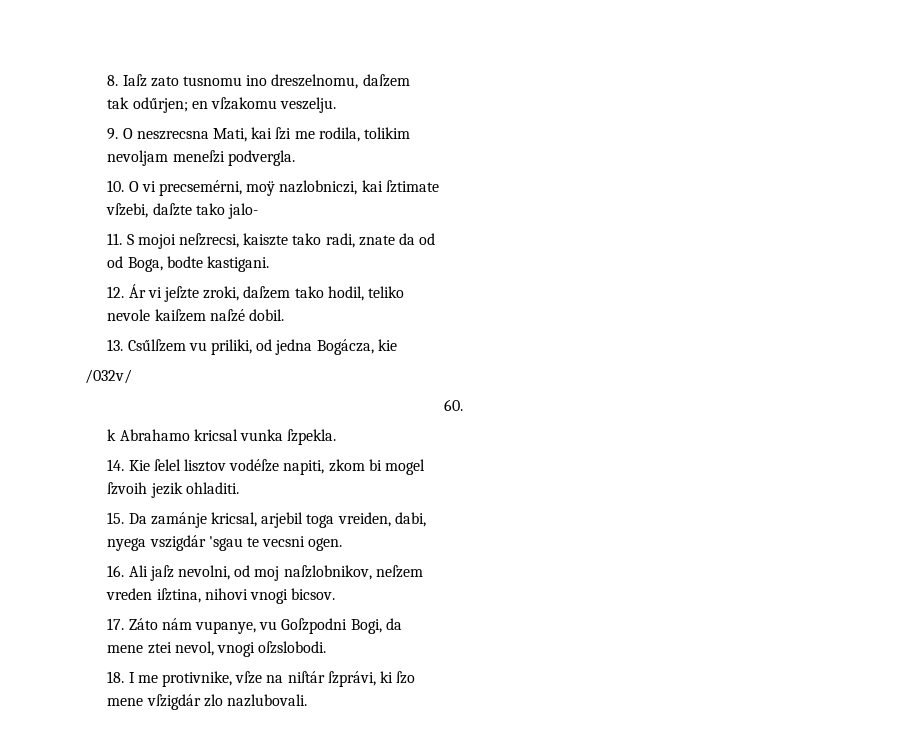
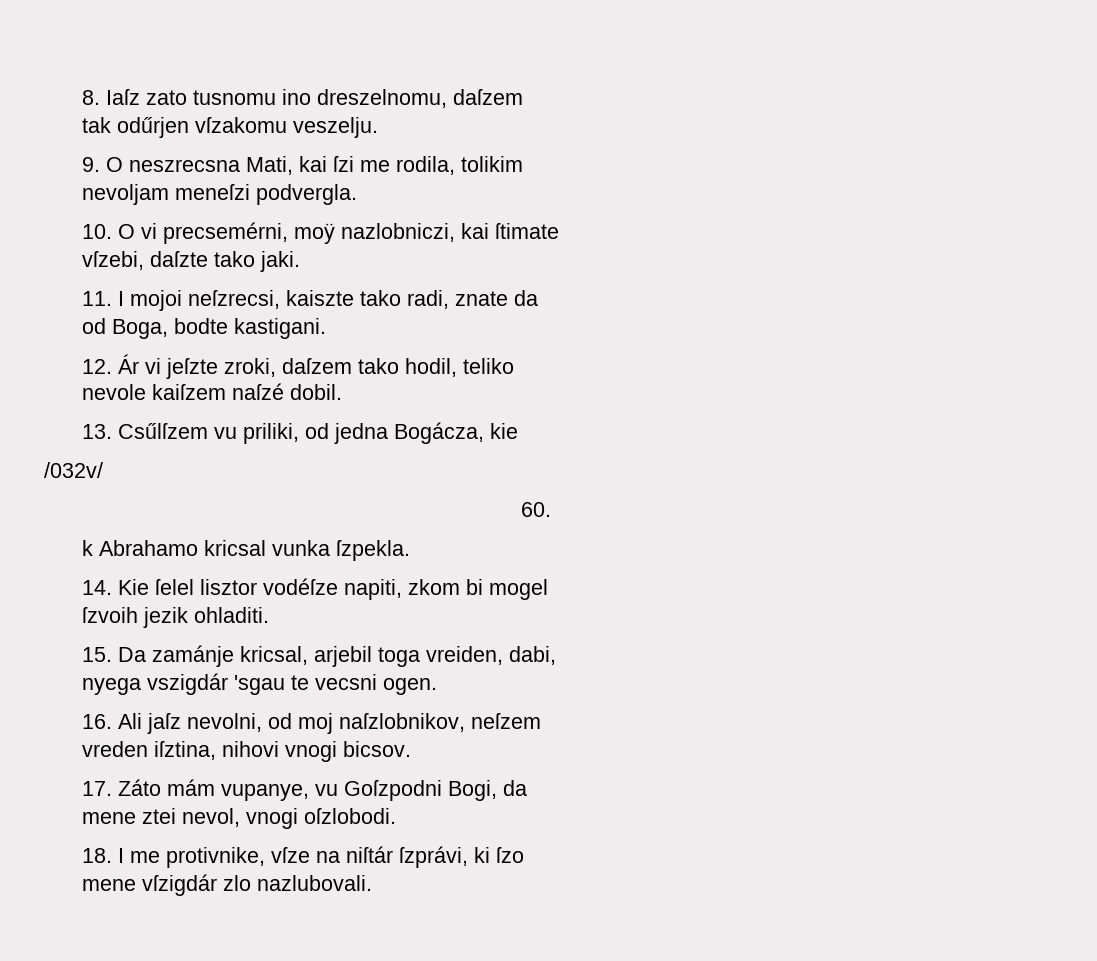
- tak odűrjen; en vſzakomu veszelju.
+ tak odűrjen vſzakomu veszelju.
- 10. O vi precsemérni, moÿ nazlobniczi, kai ſztimate
+ 10. O vi precsemérni, moÿ nazlobniczi, kai ſtimate
- vſzebi, daſzte tako jalo-
+ vſzebi, daſzte tako jaki.
- 11. S mojoi neſzrecsi, kaiszte tako radi, znate da od
+ 11. I mojoi neſzrecsi, kaiszte tako radi, znate da
- 14. Kie ſelel lisztov vodéſze napiti, zkom bi mogel
+ 14. Kie ſelel lisztor vodéſze napiti, zkom bi mogel
- 17. Záto nám vupanye, vu Goſzpodni Bogi, da
+ 17. Záto mám vupanye, vu Goſzpodni Bogi, da
- mene ztei nevol, vnogi oſzslobodi.
+ mene ztei nevol, vnogi oſzlobodi.

